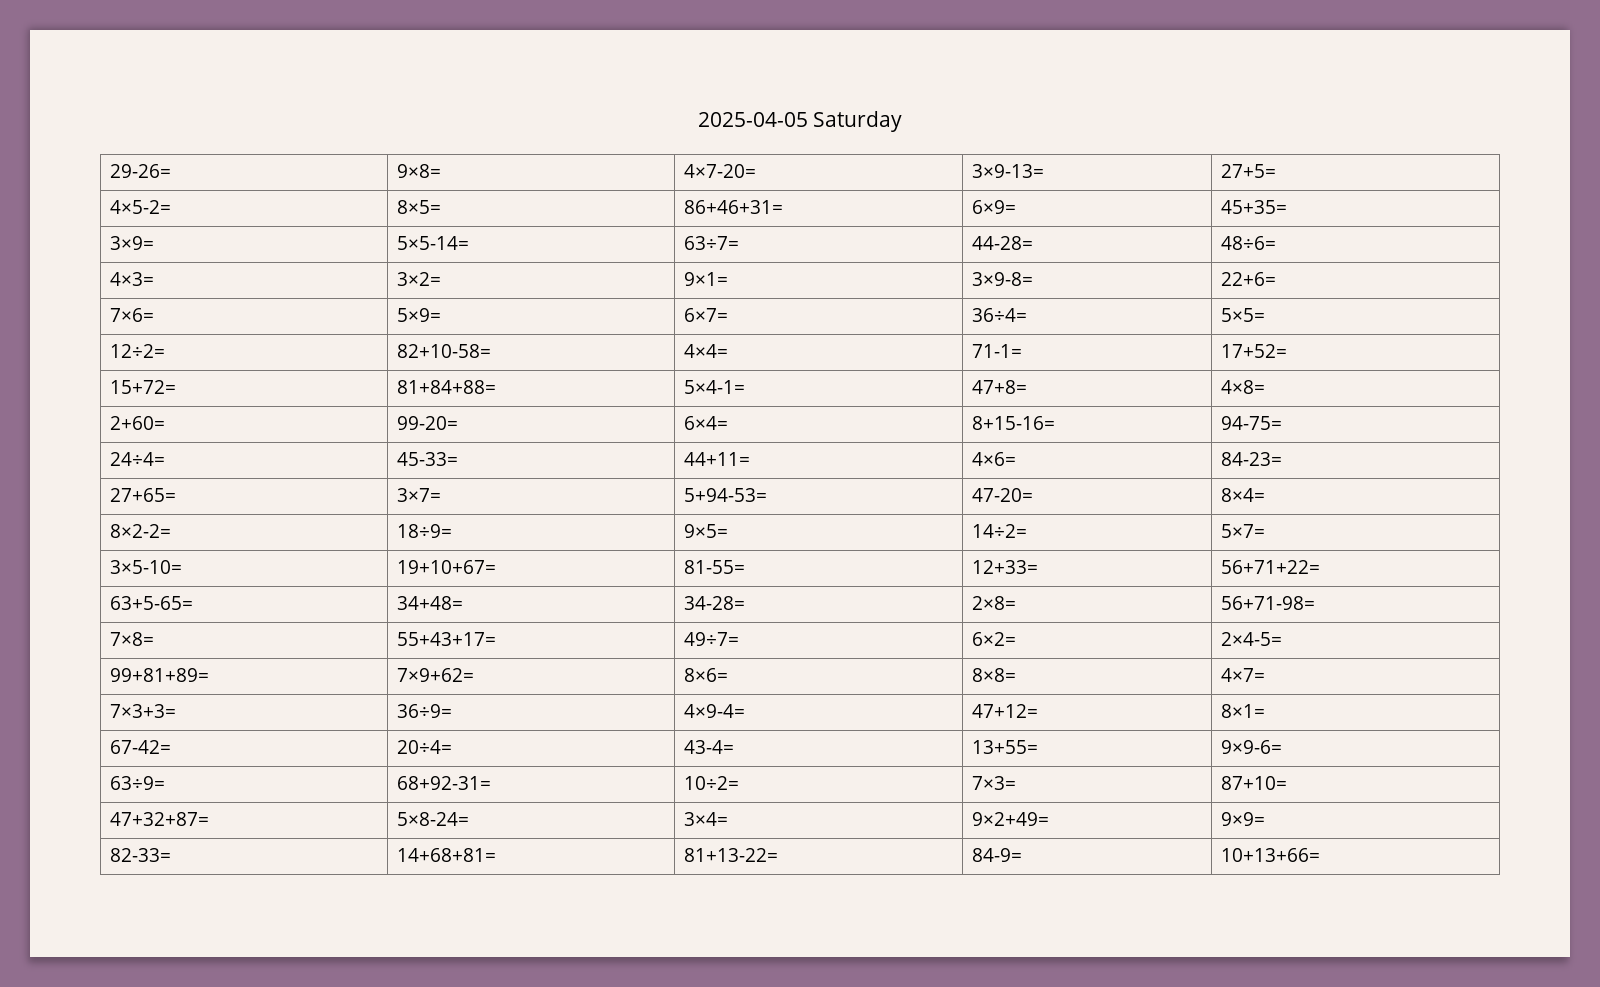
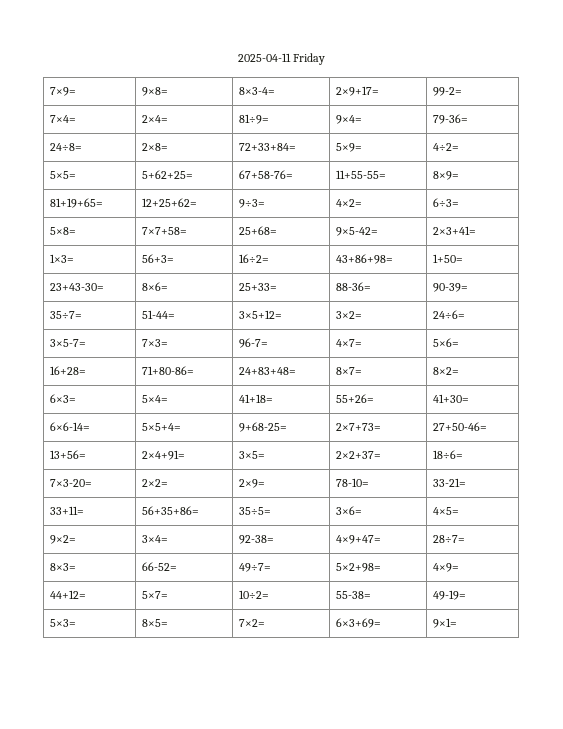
- 2025-04-05 Saturday
- 29-26= | 9×8= | 4×7-20= | 3×9-13= | 27+5=
- 4×5-2= | 8×5= | 86+46+31= | 6×9= | 45+35=
- 3×9= | 5×5-14= | 63÷7= | 44-28= | 48÷6=
- 4×3= | 3×2= | 9×1= | 3×9-8= | 22+6=
- 7×6= | 5×9= | 6×7= | 36÷4= | 5×5=
- 12÷2= | 82+10-58= | 4×4= | 71-1= | 17+52=
- 15+72= | 81+84+88= | 5×4-1= | 47+8= | 4×8=
- 2+60= | 99-20= | 6×4= | 8+15-16= | 94-75=
- 24÷4= | 45-33= | 44+11= | 4×6= | 84-23=
- 27+65= | 3×7= | 5+94-53= | 47-20= | 8×4=
- 8×2-2= | 18÷9= | 9×5= | 14÷2= | 5×7=
- 3×5-10= | 19+10+67= | 81-55= | 12+33= | 56+71+22=
- 63+5-65= | 34+48= | 34-28= | 2×8= | 56+71-98=
- 7×8= | 55+43+17= | 49÷7= | 6×2= | 2×4-5=
- 99+81+89= | 7×9+62= | 8×6= | 8×8= | 4×7=
- 7×3+3= | 36÷9= | 4×9-4= | 47+12= | 8×1=
- 67-42= | 20÷4= | 43-4= | 13+55= | 9×9-6=
- 63÷9= | 68+92-31= | 10÷2= | 7×3= | 87+10=
- 47+32+87= | 5×8-24= | 3×4= | 9×2+49= | 9×9=
- 82-33= | 14+68+81= | 81+13-22= | 84-9= | 10+13+66=
+ 2025-04-11 Friday
+ 7×9= | 9×8= | 8×3-4= | 2×9+17= | 99-2=
+ 7×4= | 2×4= | 81÷9= | 9×4= | 79-36=
+ 24÷8= | 2×8= | 72+33+84= | 5×9= | 4÷2=
+ 5×5= | 5+62+25= | 67+58-76= | 11+55-55= | 8×9=
+ 81+19+65= | 12+25+62= | 9÷3= | 4×2= | 6÷3=
+ 5×8= | 7×7+58= | 25+68= | 9×5-42= | 2×3+41=
+ 1×3= | 56+3= | 16÷2= | 43+86+98= | 1+50=
+ 23+43-30= | 8×6= | 25+33= | 88-36= | 90-39=
+ 35÷7= | 51-44= | 3×5+12= | 3×2= | 24÷6=
+ 3×5-7= | 7×3= | 96-7= | 4×7= | 5×6=
+ 16+28= | 71+80-86= | 24+83+48= | 8×7= | 8×2=
+ 6×3= | 5×4= | 41+18= | 55+26= | 41+30=
+ 6×6-14= | 5×5+4= | 9+68-25= | 2×7+73= | 27+50-46=
+ 13+56= | 2×4+91= | 3×5= | 2×2+37= | 18÷6=
+ 7×3-20= | 2×2= | 2×9= | 78-10= | 33-21=
+ 33+11= | 56+35+86= | 35÷5= | 3×6= | 4×5=
+ 9×2= | 3×4= | 92-38= | 4×9+47= | 28÷7=
+ 8×3= | 66-52= | 49÷7= | 5×2+98= | 4×9=
+ 44+12= | 5×7= | 10÷2= | 55-38= | 49-19=
+ 5×3= | 8×5= | 7×2= | 6×3+69= | 9×1=

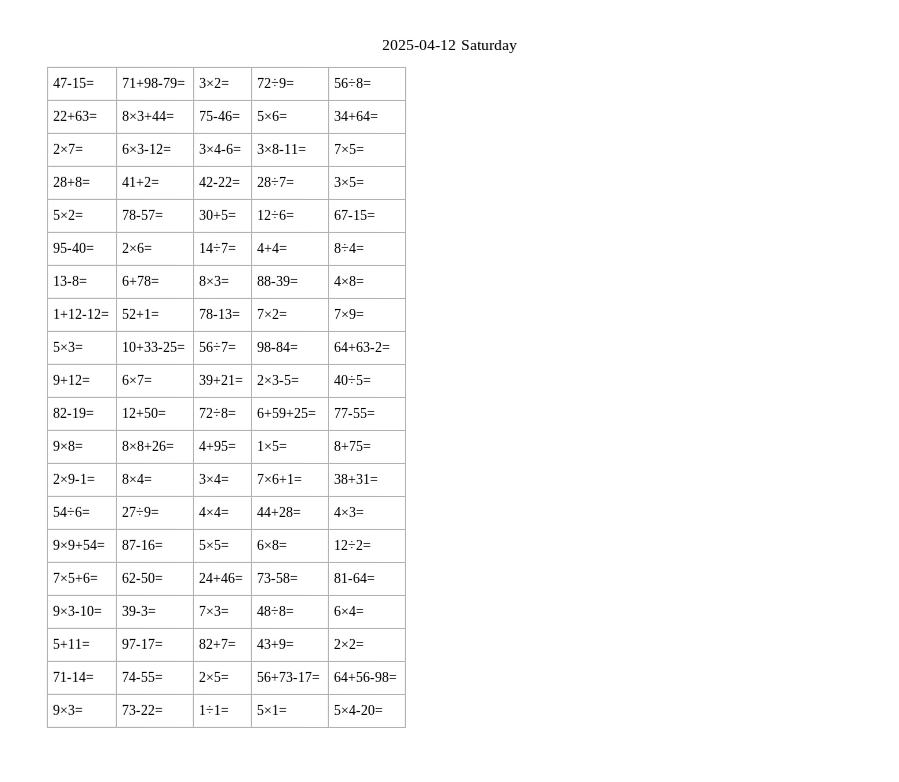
- 2025-04-11 Friday
- 7×9= | 9×8= | 8×3-4= | 2×9+17= | 99-2=
- 7×4= | 2×4= | 81÷9= | 9×4= | 79-36=
- 24÷8= | 2×8= | 72+33+84= | 5×9= | 4÷2=
- 5×5= | 5+62+25= | 67+58-76= | 11+55-55= | 8×9=
- 81+19+65= | 12+25+62= | 9÷3= | 4×2= | 6÷3=
- 5×8= | 7×7+58= | 25+68= | 9×5-42= | 2×3+41=
- 1×3= | 56+3= | 16÷2= | 43+86+98= | 1+50=
- 23+43-30= | 8×6= | 25+33= | 88-36= | 90-39=
- 35÷7= | 51-44= | 3×5+12= | 3×2= | 24÷6=
- 3×5-7= | 7×3= | 96-7= | 4×7= | 5×6=
- 16+28= | 71+80-86= | 24+83+48= | 8×7= | 8×2=
- 6×3= | 5×4= | 41+18= | 55+26= | 41+30=
- 6×6-14= | 5×5+4= | 9+68-25= | 2×7+73= | 27+50-46=
- 13+56= | 2×4+91= | 3×5= | 2×2+37= | 18÷6=
- 7×3-20= | 2×2= | 2×9= | 78-10= | 33-21=
- 33+11= | 56+35+86= | 35÷5= | 3×6= | 4×5=
- 9×2= | 3×4= | 92-38= | 4×9+47= | 28÷7=
- 8×3= | 66-52= | 49÷7= | 5×2+98= | 4×9=
- 44+12= | 5×7= | 10÷2= | 55-38= | 49-19=
- 5×3= | 8×5= | 7×2= | 6×3+69= | 9×1=
+ 2025-04-12 Saturday
+ 47-15= | 71+98-79= | 3×2= | 72÷9= | 56÷8=
+ 22+63= | 8×3+44= | 75-46= | 5×6= | 34+64=
+ 2×7= | 6×3-12= | 3×4-6= | 3×8-11= | 7×5=
+ 28+8= | 41+2= | 42-22= | 28÷7= | 3×5=
+ 5×2= | 78-57= | 30+5= | 12÷6= | 67-15=
+ 95-40= | 2×6= | 14÷7= | 4+4= | 8÷4=
+ 13-8= | 6+78= | 8×3= | 88-39= | 4×8=
+ 1+12-12= | 52+1= | 78-13= | 7×2= | 7×9=
+ 5×3= | 10+33-25= | 56÷7= | 98-84= | 64+63-2=
+ 9+12= | 6×7= | 39+21= | 2×3-5= | 40÷5=
+ 82-19= | 12+50= | 72÷8= | 6+59+25= | 77-55=
+ 9×8= | 8×8+26= | 4+95= | 1×5= | 8+75=
+ 2×9-1= | 8×4= | 3×4= | 7×6+1= | 38+31=
+ 54÷6= | 27÷9= | 4×4= | 44+28= | 4×3=
+ 9×9+54= | 87-16= | 5×5= | 6×8= | 12÷2=
+ 7×5+6= | 62-50= | 24+46= | 73-58= | 81-64=
+ 9×3-10= | 39-3= | 7×3= | 48÷8= | 6×4=
+ 5+11= | 97-17= | 82+7= | 43+9= | 2×2=
+ 71-14= | 74-55= | 2×5= | 56+73-17= | 64+56-98=
+ 9×3= | 73-22= | 1÷1= | 5×1= | 5×4-20=

